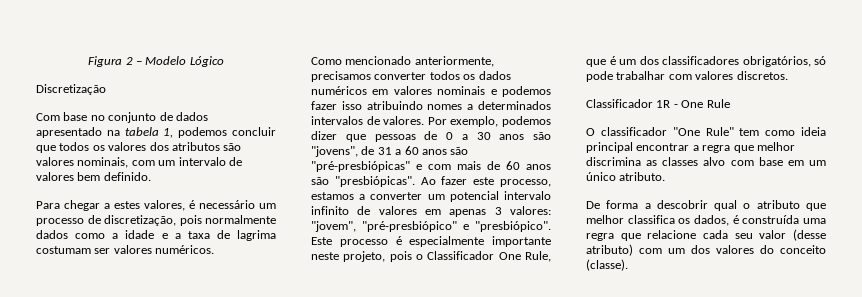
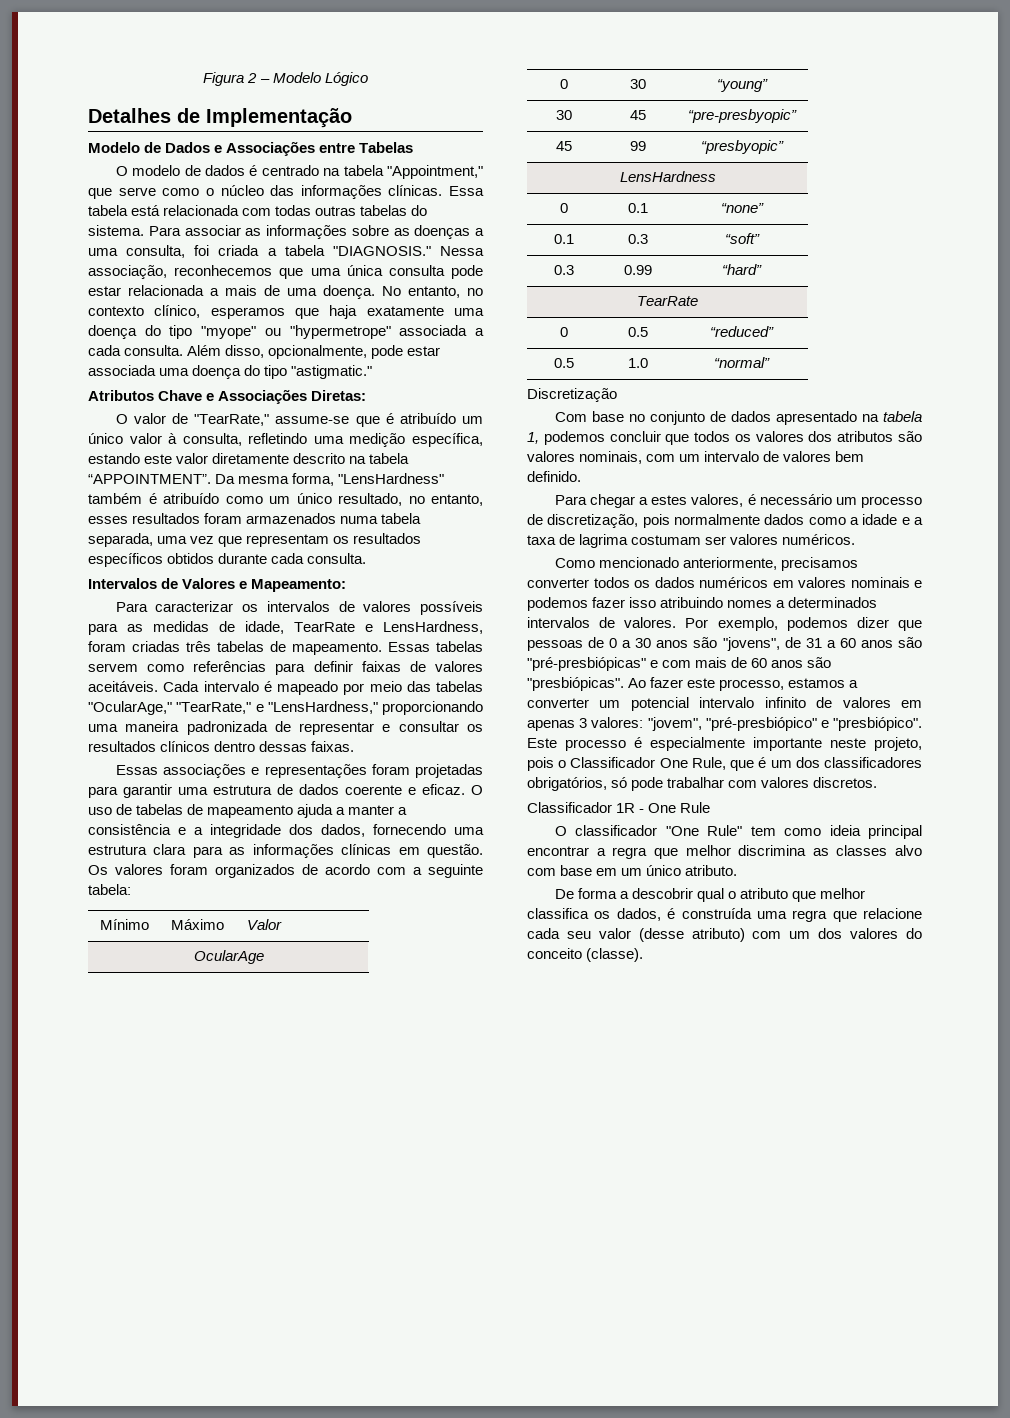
+ Detalhes de Implementação
+ Modelo de Dados e Associações entre Tabelas
+ O modelo de dados é centrado na tabela "Appointment," que serve como o núcleo das informações clínicas. Essa tabela está relacionada com todas outras tabelas do sistema. Para associar as informações sobre as doenças a uma consulta, foi criada a tabela "DIAGNOSIS." Nessa associação, reconhecemos que uma única consulta pode estar relacionada a mais de uma doença. No entanto, no contexto clínico, esperamos que haja exatamente uma doença do tipo "myope" ou "hypermetrope" associada a cada consulta. Além disso, opcionalmente, pode estar associada uma doença do tipo "astigmatic."
+ Atributos Chave e Associações Diretas:
+ O valor de "TearRate," assume-se que é atribuído um único valor à consulta, refletindo uma medição específica, estando este valor diretamente descrito na tabela “APPOINTMENT”. Da mesma forma, "LensHardness" também é atribuído como um único resultado, no entanto, esses resultados foram armazenados numa tabela separada, uma vez que representam os resultados específicos obtidos durante cada consulta.
+ Intervalos de Valores e Mapeamento:
+ Para caracterizar os intervalos de valores possíveis para as medidas de idade, TearRate e LensHardness, foram criadas três tabelas de mapeamento. Essas tabelas servem como referências para definir faixas de valores aceitáveis. Cada intervalo é mapeado por meio das tabelas "OcularAge," "TearRate," e "LensHardness," proporcionando uma maneira padronizada de representar e consultar os resultados clínicos dentro dessas faixas.
+ Essas associações e representações foram projetadas para garantir uma estrutura de dados coerente e eficaz. O uso de tabelas de mapeamento ajuda a manter a consistência e a integridade dos dados, fornecendo uma estrutura clara para as informações clínicas em questão. Os valores foram organizados de acordo com a seguinte tabela:
+ Mínimo | Máximo | Valor
+ OcularAge
+ 0 | 30 | “young”
+ 30 | 45 | “pre-presbyopic”
+ 45 | 99 | “presbyopic”
+ LensHardness
+ 0 | 0.1 | “none”
+ 0.1 | 0.3 | “soft”
+ 0.3 | 0.99 | “hard”
+ TearRate
+ 0 | 0.5 | “reduced”
+ 0.5 | 1.0 | “normal”

